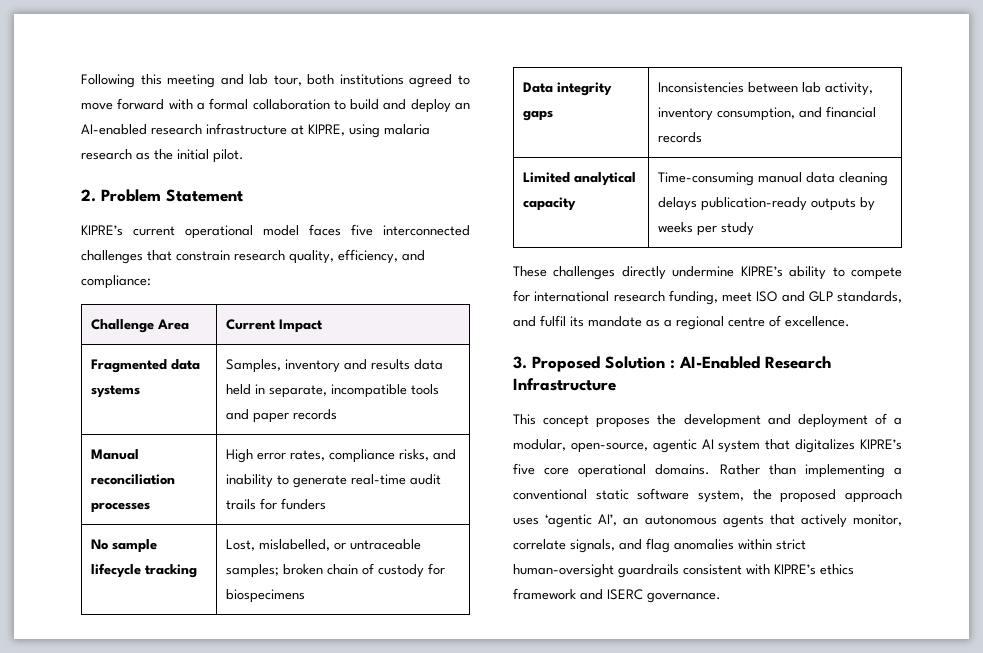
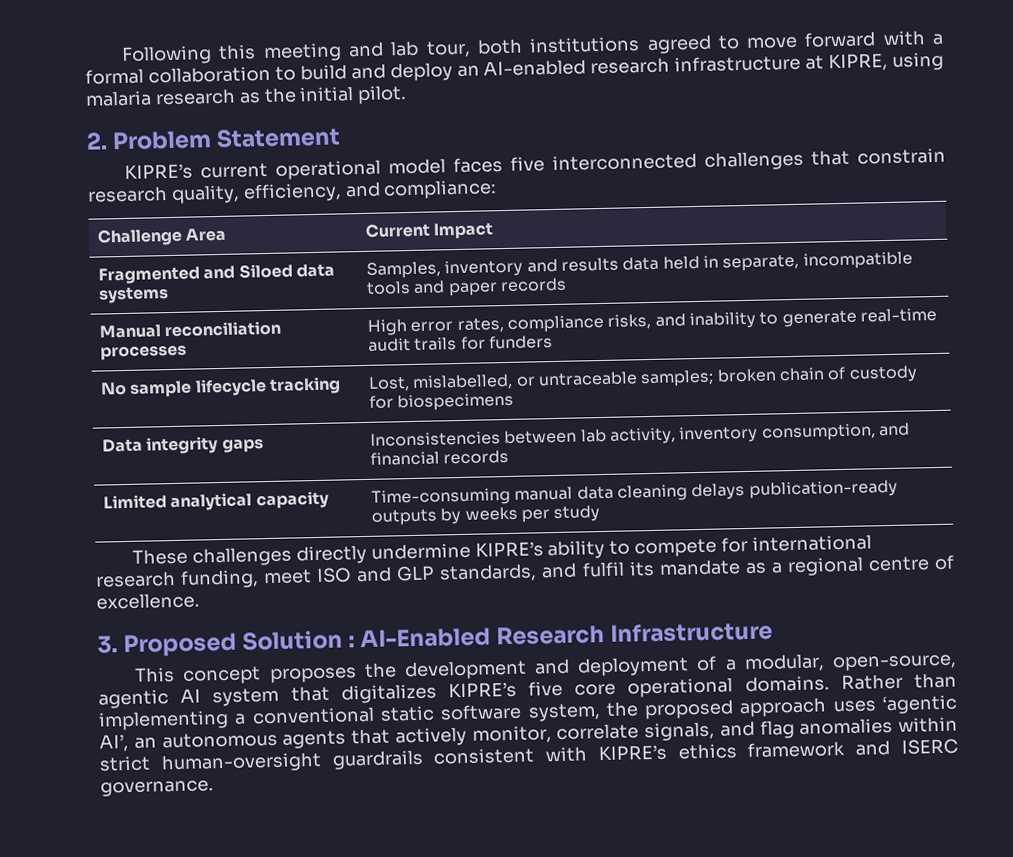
- Fragmented data systems | Samples, inventory and results data held in separate, incompatible tools and paper records
+ Fragmented and Siloed data systems | Samples, inventory and results data held in separate, incompatible tools and paper records

